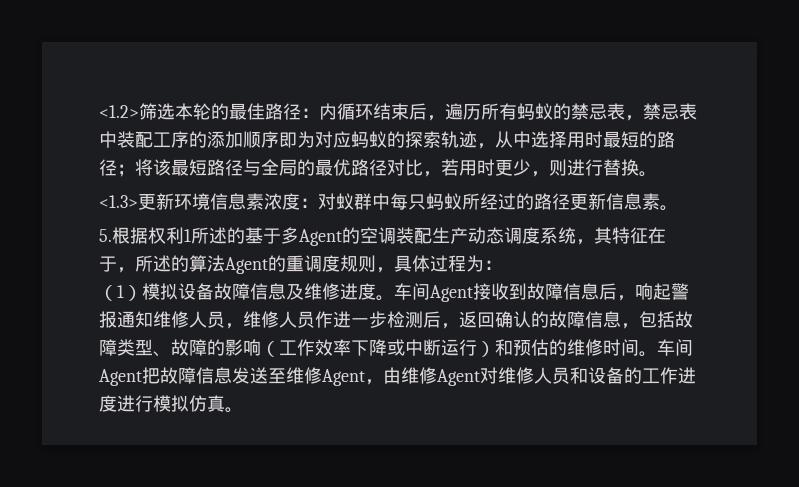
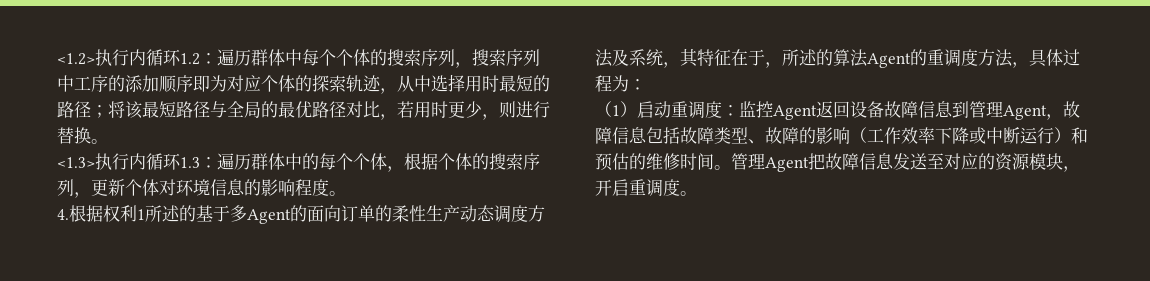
- <1.2>筛选本轮的最佳路径：内循环结束后，遍历所有蚂蚁的禁忌表，禁忌表中装配工序的添加顺序即为对应蚂蚁的探索轨迹，从中选择用时最短的路径；将该最短路径与全局的最优路径对比，若用时更少，则进行替换。
+ <1.2>执行内循环1.2：遍历群体中每个个体的搜索序列，搜索序列中工序的添加顺序即为对应个体的探索轨迹，从中选择用时最短的路径；将该最短路径与全局的最优路径对比，若用时更少，则进行替换。
- <1.3>更新环境信息素浓度：对蚁群中每只蚂蚁所经过的路径更新信息素。
- 5.根据权利1所述的基于多Agent的空调装配生产动态调度系统，其特征在于，所述的算法Agent的重调度规则，具体过程为：
+ <1.3>执行内循环1.3：遍历群体中的每个个体，根据个体的搜索序列，更新个体对环境信息的影响程度。
+ 4.根据权利1所述的基于多Agent的面向订单的柔性生产动态调度方法及系统，其特征在于，所述的算法Agent的重调度方法，具体过程为：
- （1）模拟设备故障信息及维修进度。车间Agent接收到故障信息后，响起警报通知维修人员，维修人员作进一步检测后，返回确认的故障信息，包括故障类型、故障的影响（工作效率下降或中断运行）和预估的维修时间。
+ （1）启动重调度：监控Agent返回设备故障信息到管理Agent，故障信息包括故障类型、故障的影响（工作效率下降或中断运行）和预估的维修时间。
- 车间Agent把故障信息发送至维修Agent，由维修Agent对维修人员和设备的工作进度进行模拟仿真。
+ 管理Agent把故障信息发送至对应的资源模块，开启重调度。

